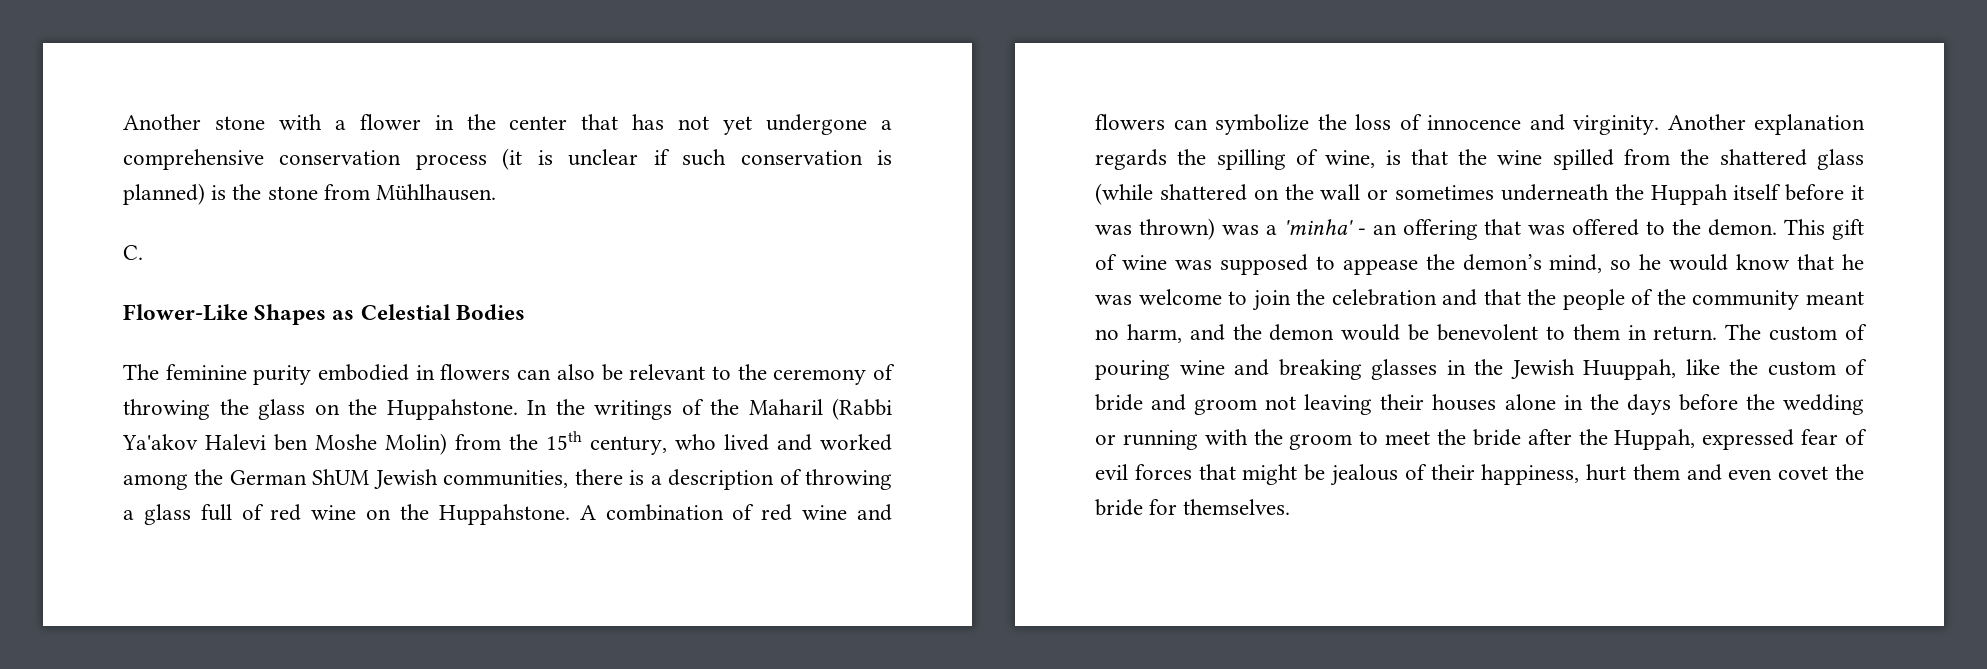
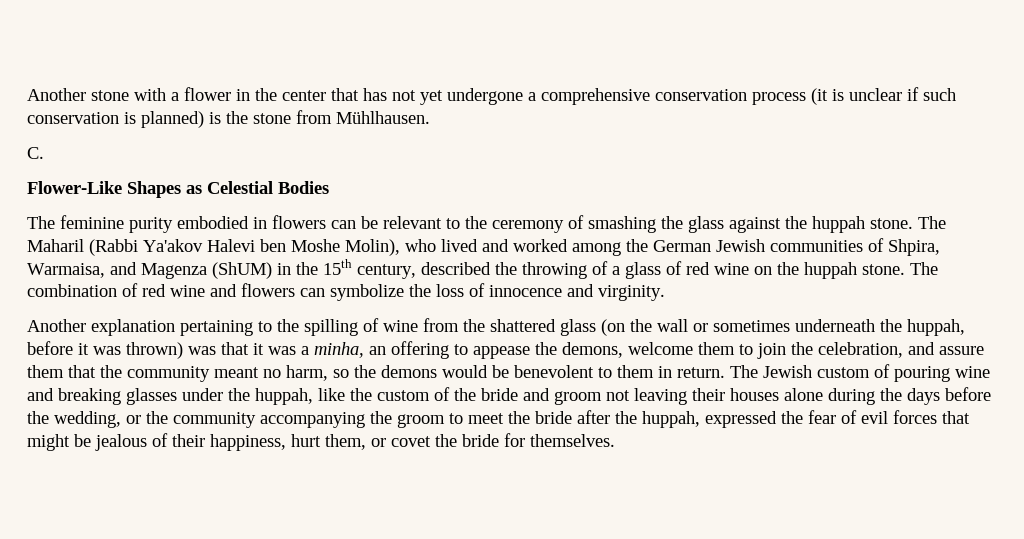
- The feminine purity embodied in flowers can also be relevant to the ceremony of throwing the glass on the Huppahstone. In the writings of the Maharil (Rabbi Ya'akov Halevi ben Moshe Molin) from the 15th century, who lived and worked among the German ShUM Jewish communities, there is a description of throwing a glass full of red wine on the Huppahstone. A combination of red wine and flowers can symbolize the loss of innocence and virginity. Another explanation regards the spilling of wine, is that the wine spilled from the shattered glass (while shattered on the wall or sometimes underneath the Huppah itself before it was thrown) was a 'minha' - an offering that was offered to the demon. This gift of wine was supposed to appease the demon’s mind, so he would know that he was welcome to join the celebration and that the people of the community meant no harm, and the demon would be benevolent to them in return.
+ The feminine purity embodied in flowers can be relevant to the ceremony of smashing the glass against the huppah stone. The Maharil (Rabbi Ya'akov Halevi ben Moshe Molin), who lived and worked among the German Jewish communities of Shpira, Warmaisa, and Magenza (ShUM) in the 15th century, described the throwing of a glass of red wine on the huppah stone. The combination of red wine and flowers can symbolize the loss of innocence and virginity.
+ Another explanation pertaining to the spilling of wine from the shattered glass (on the wall or sometimes underneath the huppah, before it was thrown) was that it was a minha, an offering to appease the demons, welcome them to join the celebration, and assure them that the community meant no harm, so the demons would be benevolent to them in return.
- The custom of pouring wine and breaking glasses in the Jewish Huuppah, like the custom of bride and groom not leaving their houses alone in the days before the wedding or running with the groom to meet the bride after the Huppah, expressed fear of evil forces that might be jealous of their happiness, hurt them and even covet the bride for themselves.
+ The Jewish custom of pouring wine and breaking glasses under the huppah, like the custom of the bride and groom not leaving their houses alone during the days before the wedding, or the community accompanying the groom to meet the bride after the huppah, expressed the fear of evil forces that might be jealous of their happiness, hurt them, or covet the bride for themselves.

